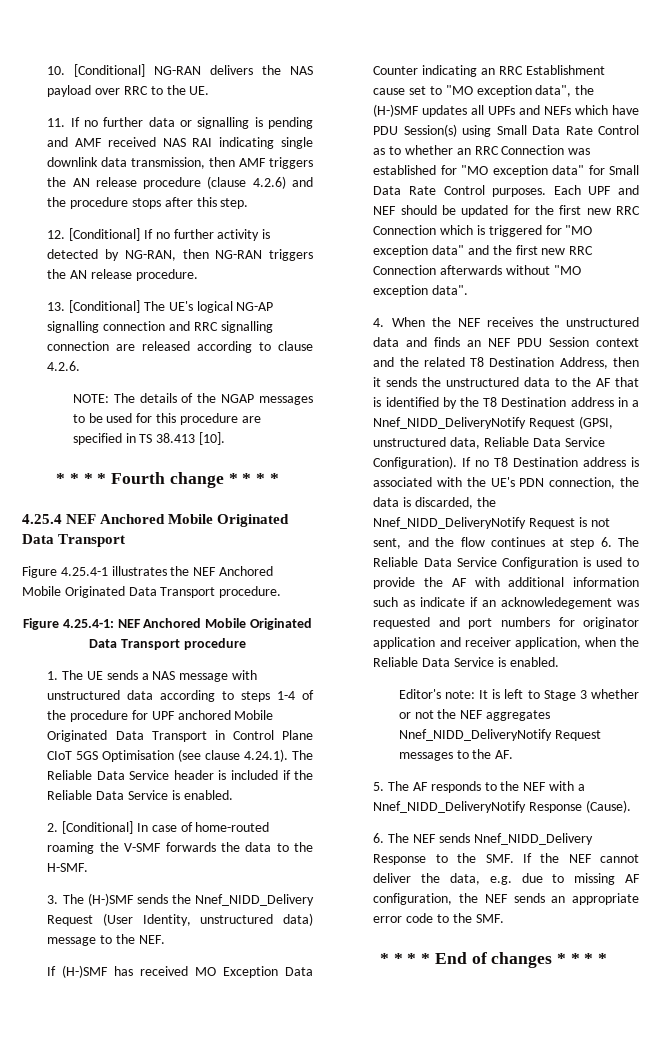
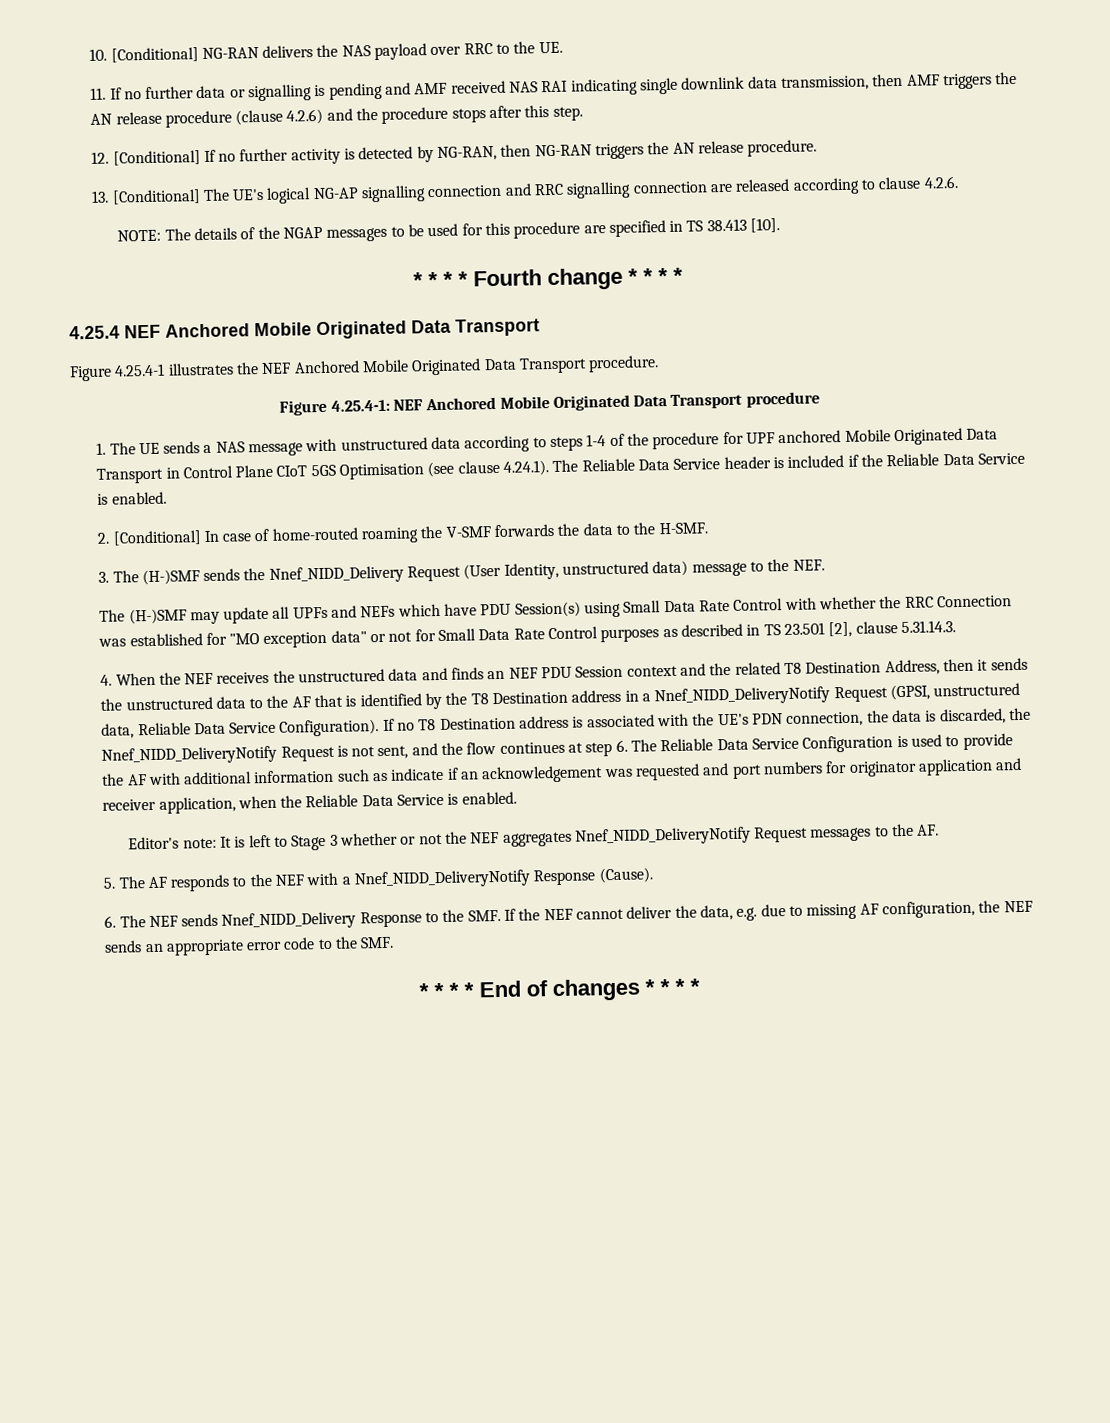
- If (H-)SMF has received MO Exception Data Counter indicating an RRC Establishment cause set to "MO exception data", the (H-)SMF updates all UPFs and NEFs which have PDU Session(s) using Small Data Rate Control as to whether an RRC Connection was established for "MO exception data" for Small Data Rate Control purposes. Each UPF and NEF should be updated for the first new RRC Connection which is triggered for "MO exception data" and the first new RRC Connection afterwards without "MO exception data".
+ The (H-)SMF may update all UPFs and NEFs which have PDU Session(s) using Small Data Rate Control with whether the RRC Connection was established for "MO exception data" or not for Small Data Rate Control purposes as described in TS 23.501 [2], clause 5.31.14.3.
- If no T8 Destination address is associated with the UE's PDN connection, the data is discarded, the Nnef_NIDD_DeliveryNotify Request is not sent, and the flow continues at step 6. The Reliable Data Service Configuration is used to provide the AF with additional information such as indicate if an acknowledegement was requested and port numbers for originator application and receiver application, when the Reliable Data Service is enabled.
+ If no T8 Destination address is associated with the UE's PDN connection, the data is discarded, the Nnef_NIDD_DeliveryNotify Request is not sent, and the flow continues at step 6. The Reliable Data Service Configuration is used to provide the AF with additional information such as indicate if an acknowledgement was requested and port numbers for originator application and receiver application, when the Reliable Data Service is enabled.

